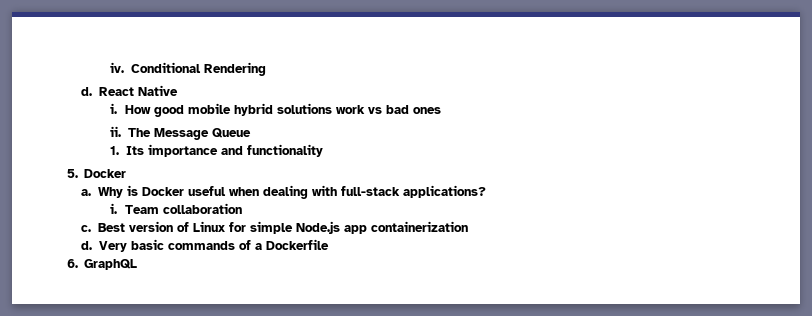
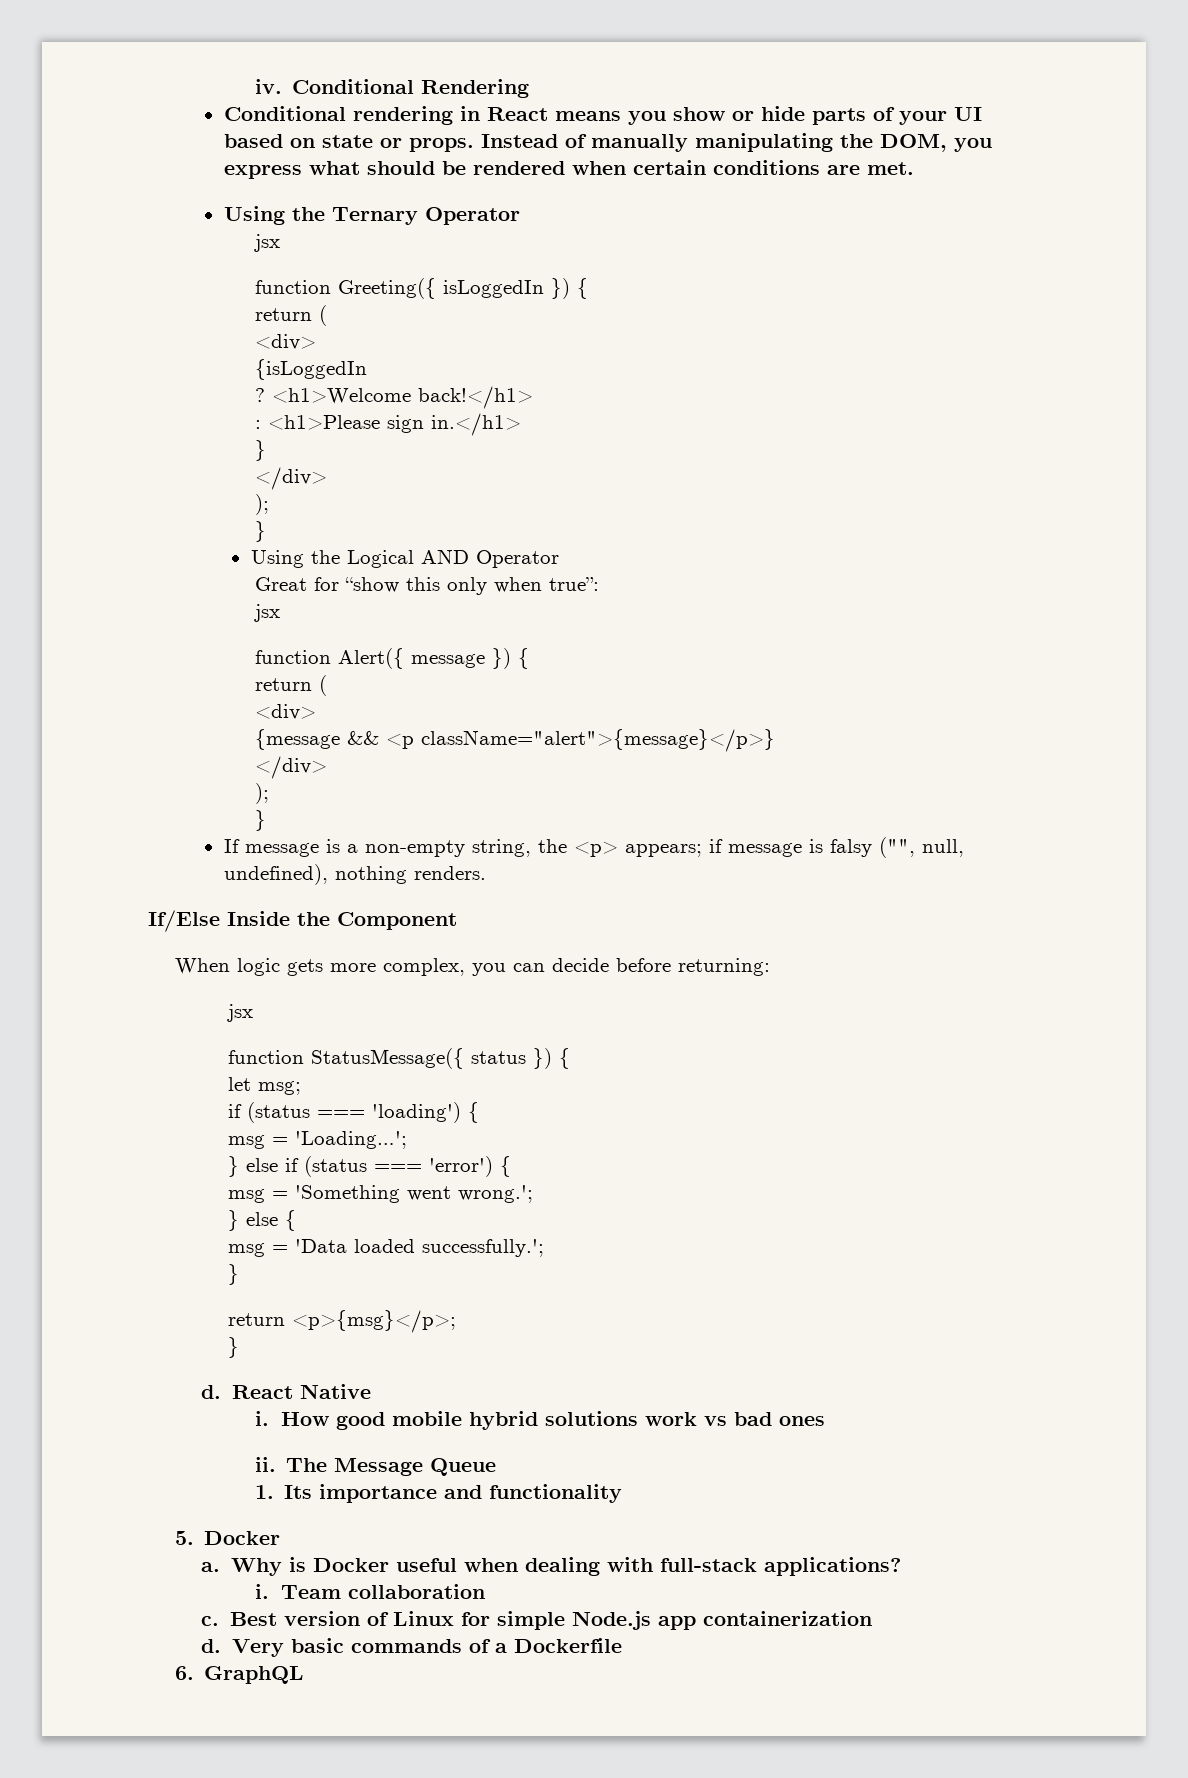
+ Conditional rendering in React means you show or hide parts of your UI based on state or props. Instead of manually manipulating the DOM, you express what should be rendered when certain conditions are met.
+ Using the Ternary Operator
+ jsx
+ function Greeting({ isLoggedIn }) {
+ return (
+ <div>
+ {isLoggedIn
+ ? <h1>Welcome back!</h1>
+ : <h1>Please sign in.</h1>
+ }
+ </div>
+ );
+ }
+ Using the Logical AND Operator
+ Great for “show this only when true”:
+ jsx
+ function Alert({ message }) {
+ return (
+ <div>
+ {message && <p className="alert">{message}</p>}
+ </div>
+ );
+ }
+ If message is a non-empty string, the <p> appears; if message is falsy ("", null, undefined), nothing renders.
+ If/Else Inside the Component
+ When logic gets more complex, you can decide before returning:
+ jsx
+ function StatusMessage({ status }) {
+ let msg;
+ if (status === 'loading') {
+ msg = 'Loading…';
+ } else if (status === 'error') {
+ msg = 'Something went wrong.';
+ } else {
+ msg = 'Data loaded successfully.';
+ }
+ return <p>{msg}</p>;
+ }

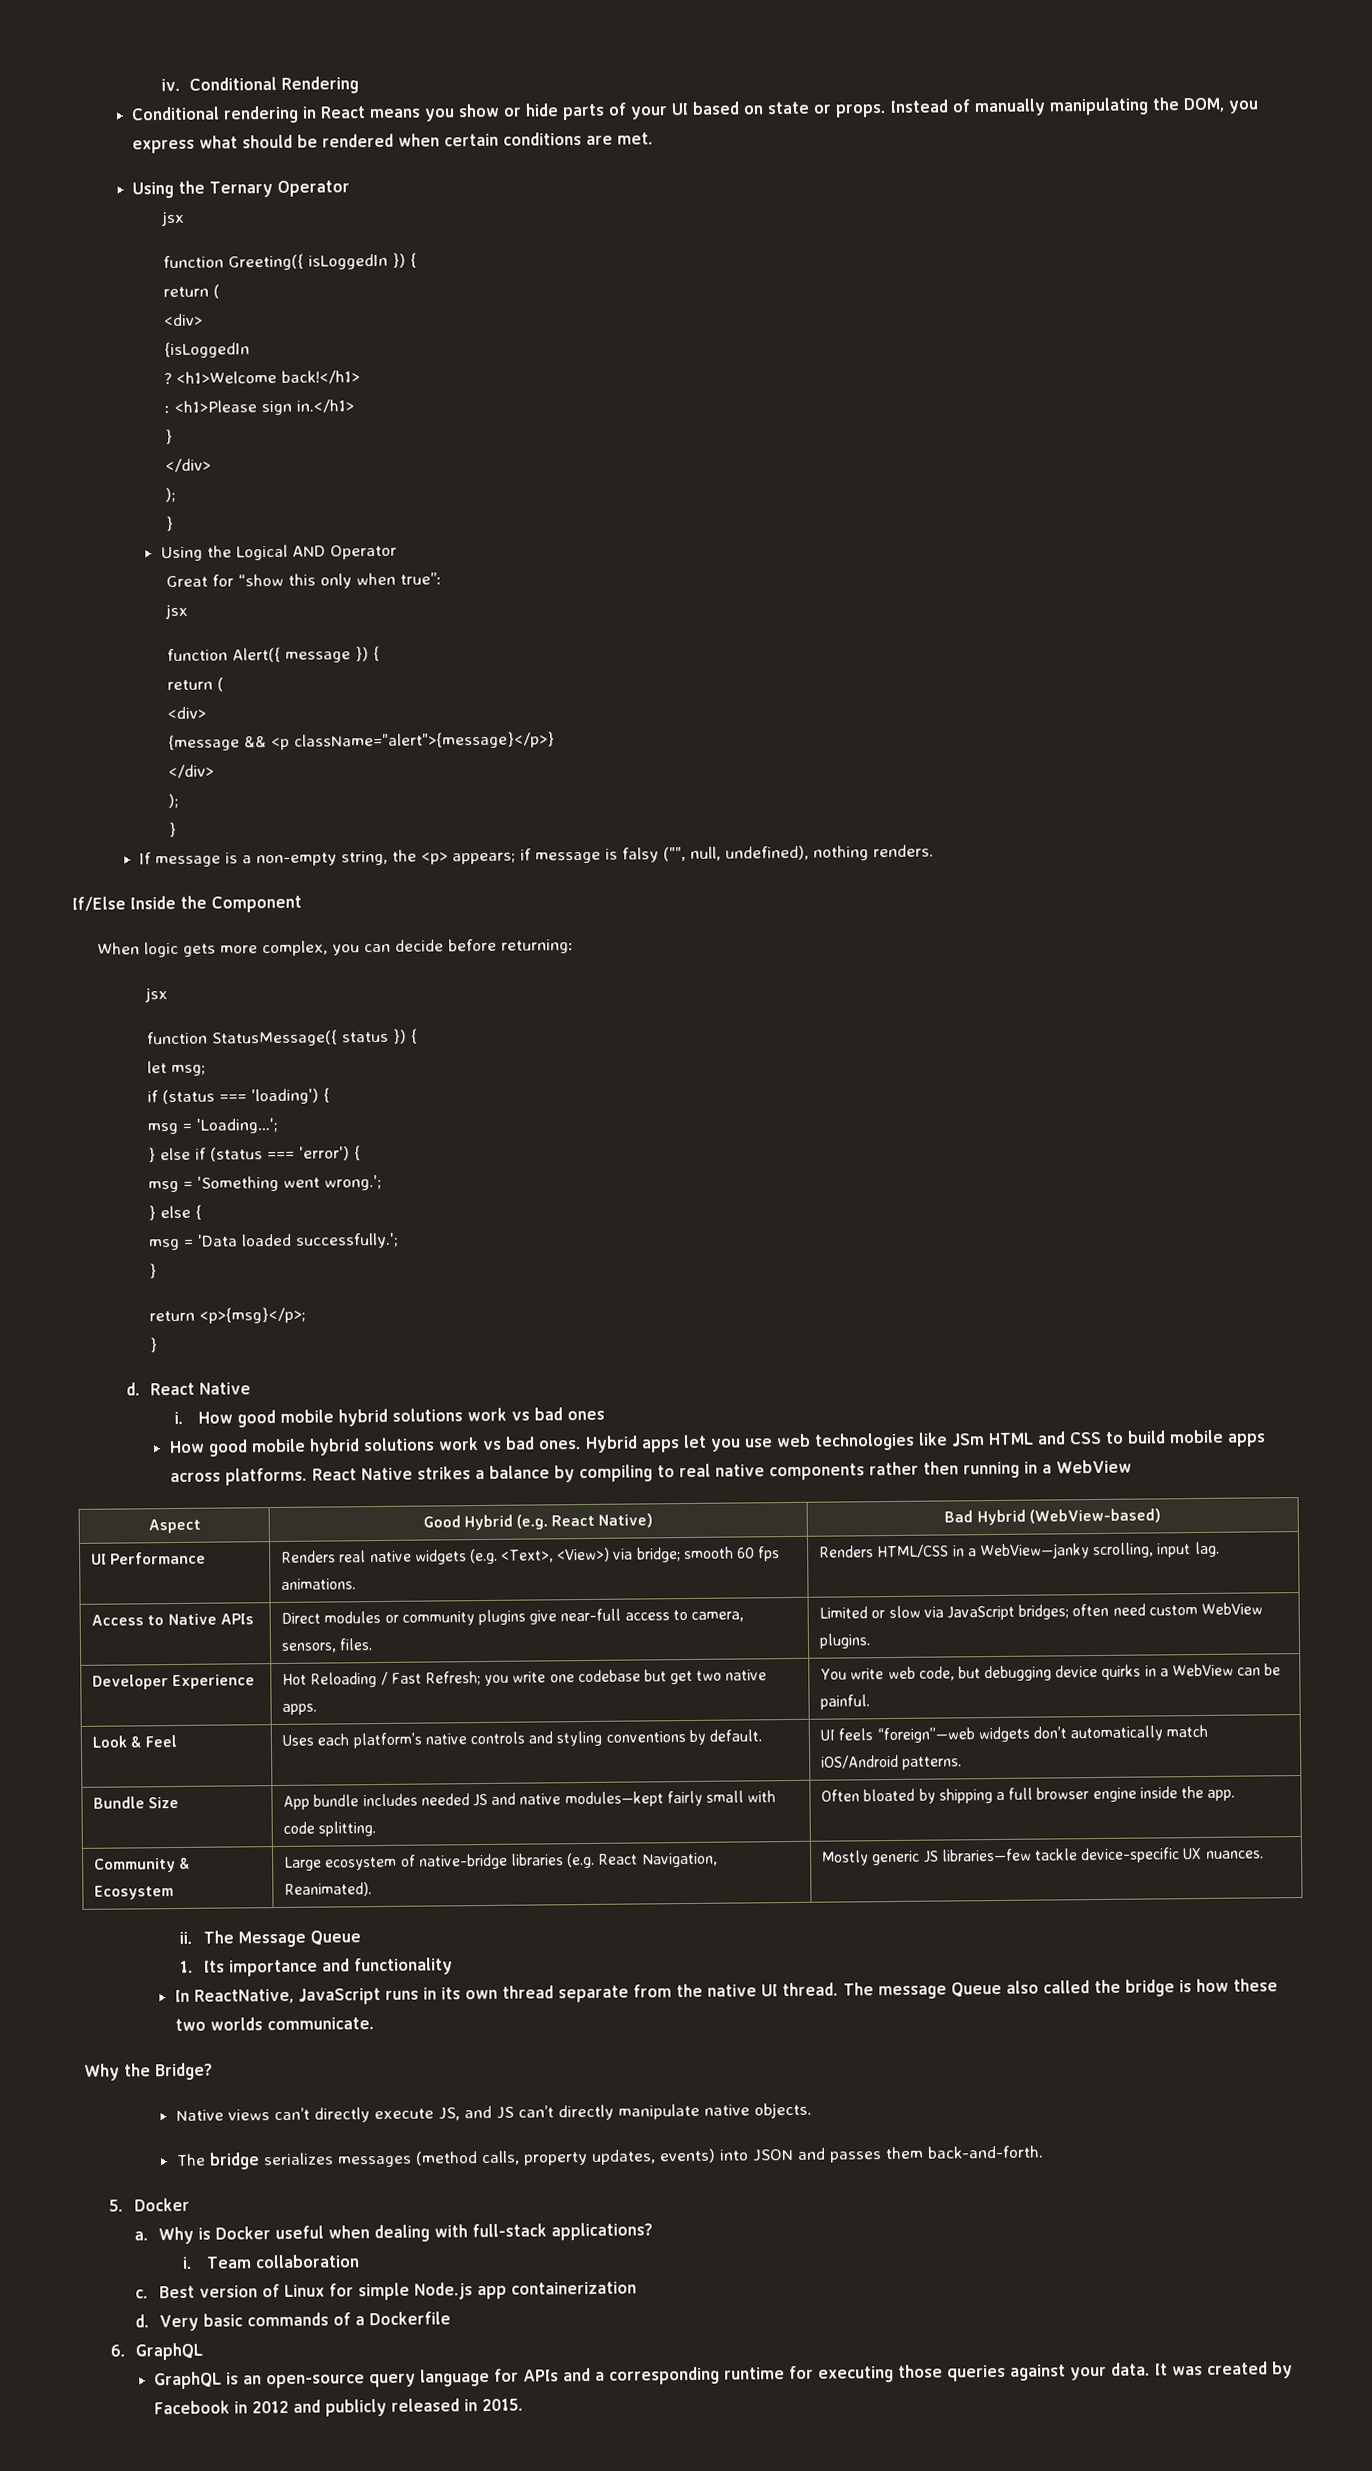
+ How good mobile hybrid solutions work vs bad ones. Hybrid apps let you use web technologies like JSm HTML and CSS to build mobile apps across platforms. React Native strikes a balance by compiling to real native components rather then running in a WebView
+ Aspect | Good Hybrid (e.g. React Native) | Bad Hybrid (WebView-based)
+ UI Performance | Renders real native widgets (e.g. <Text>, <View>) via bridge; smooth 60 fps animations. | Renders HTML/CSS in a WebView—janky scrolling, input lag.
+ Access to Native APIs | Direct modules or community plugins give near-full access to camera, sensors, files. | Limited or slow via JavaScript bridges; often need custom WebView plugins.
+ Developer Experience | Hot Reloading / Fast Refresh; you write one codebase but get two native apps. | You write web code, but debugging device quirks in a WebView can be painful.
+ Look & Feel | Uses each platform’s native controls and styling conventions by default. | UI feels “foreign”—web widgets don’t automatically match iOS/Android patterns.
+ Bundle Size | App bundle includes needed JS and native modules—kept fairly small with code splitting. | Often bloated by shipping a full browser engine inside the app.
+ Community & Ecosystem | Large ecosystem of native-bridge libraries (e.g. React Navigation, Reanimated). | Mostly generic JS libraries—few tackle device-specific UX nuances.
+ In ReactNative, JavaScript runs in its own thread separate from the native UI thread. The message Queue also called the bridge is how these two worlds communicate.
+ Why the Bridge?
+ Native views can’t directly execute JS, and JS can’t directly manipulate native objects.
+ The bridge serializes messages (method calls, property updates, events) into JSON and passes them back-and-forth.
+ GraphQL is an open-source query language for APIs and a corresponding runtime for executing those queries against your data. It was created by Facebook in 2012 and publicly released in 2015.

